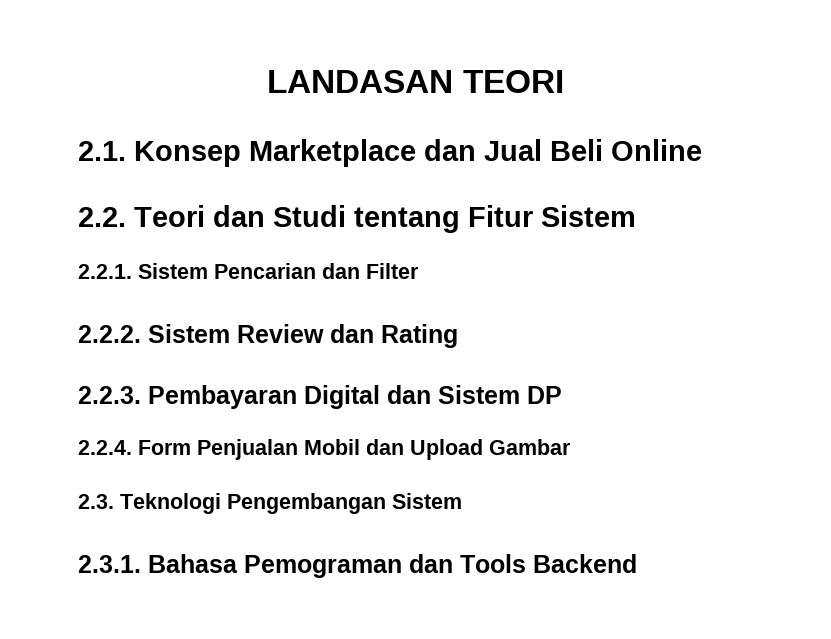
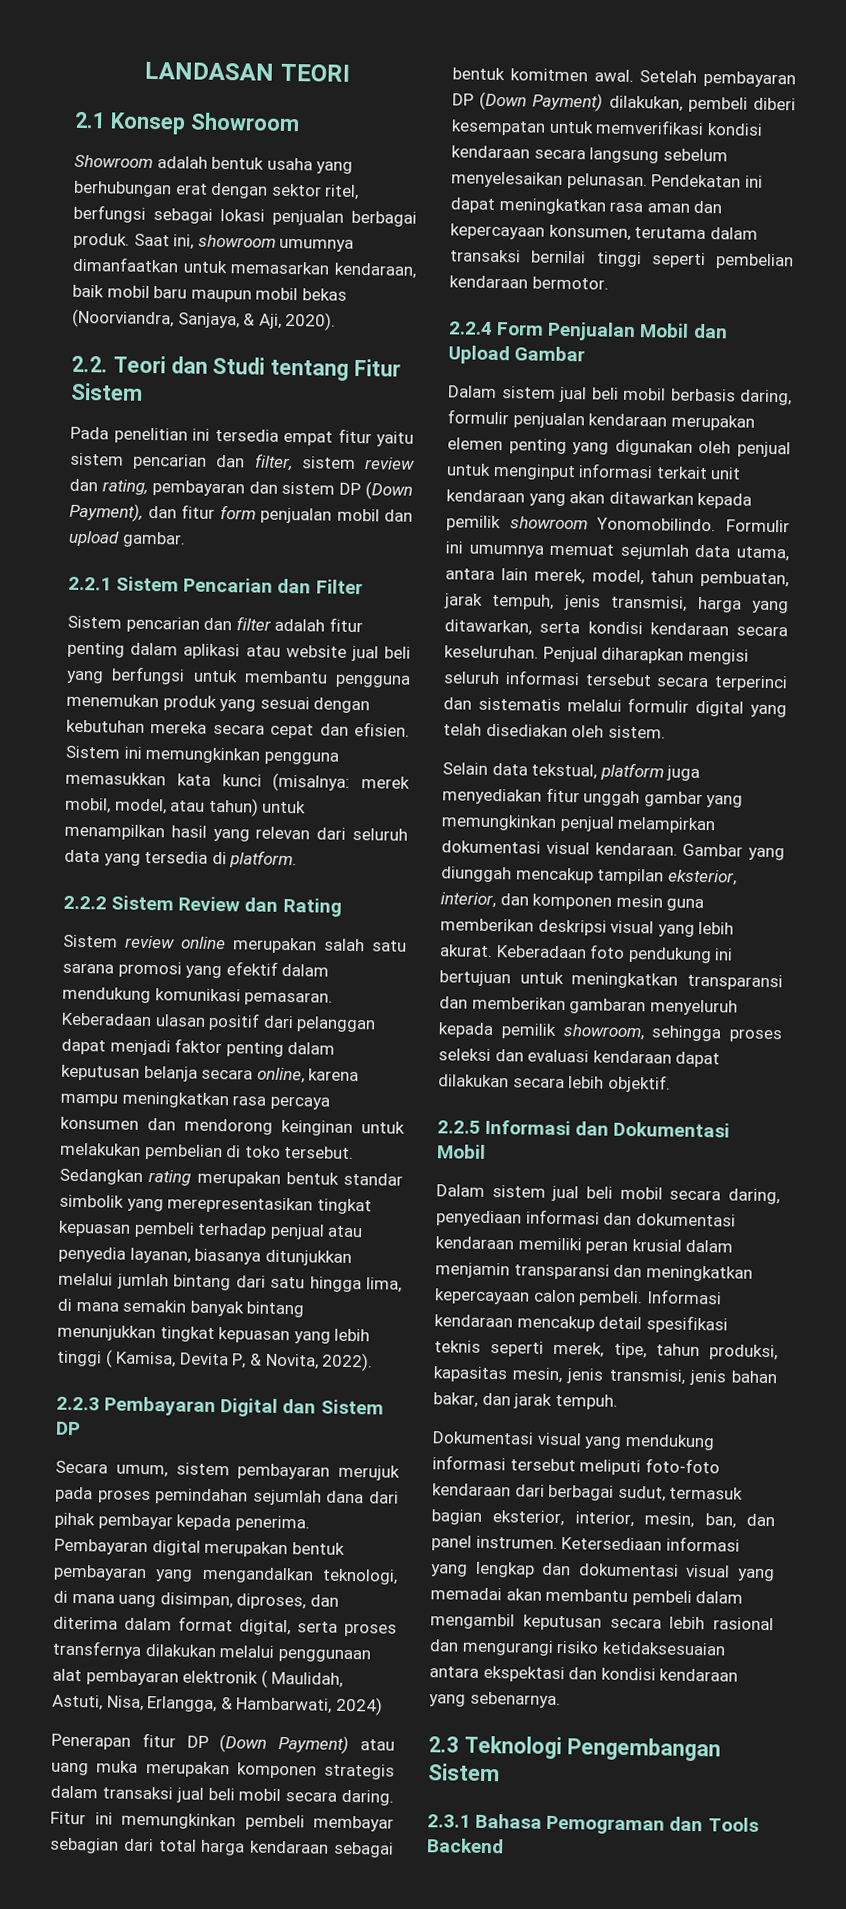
- 2.1. Konsep Marketplace dan Jual Beli Online
+ 2.1 Konsep Showroom
+ Showroom adalah bentuk usaha yang berhubungan erat dengan sektor ritel, berfungsi sebagai lokasi penjualan berbagai produk. Saat ini, showroom umumnya dimanfaatkan untuk memasarkan kendaraan, baik mobil baru maupun mobil bekas (Noorviandra, Sanjaya, & Aji, 2020).
- 2.2.1. Sistem Pencarian dan Filter
- 2.2.2. Sistem Review dan Rating
- 2.2.3. Pembayaran Digital dan Sistem DP
+ Pada penelitian ini tersedia empat fitur yaitu sistem pencarian dan filter, sistem review dan rating, pembayaran dan sistem DP (Down Payment), dan fitur form penjualan mobil dan upload gambar.
+ 2.2.1 Sistem Pencarian dan Filter
+ Sistem pencarian dan filter adalah fitur penting dalam aplikasi atau website jual beli yang berfungsi untuk membantu pengguna menemukan produk yang sesuai dengan kebutuhan mereka secara cepat dan efisien. Sistem ini memungkinkan pengguna memasukkan kata kunci (misalnya: merek mobil, model, atau tahun) untuk menampilkan hasil yang relevan dari seluruh data yang tersedia di platform.
+ 2.2.2 Sistem Review dan Rating
+ Sistem review online merupakan salah satu sarana promosi yang efektif dalam mendukung komunikasi pemasaran. Keberadaan ulasan positif dari pelanggan dapat menjadi faktor penting dalam keputusan belanja secara online, karena mampu meningkatkan rasa percaya konsumen dan mendorong keinginan untuk melakukan pembelian di toko tersebut. Sedangkan rating merupakan bentuk standar simbolik yang merepresentasikan tingkat kepuasan pembeli terhadap penjual atau penyedia layanan, biasanya ditunjukkan melalui jumlah bintang dari satu hingga lima, di mana semakin banyak bintang menunjukkan tingkat kepuasan yang lebih tinggi ( Kamisa, Devita P, & Novita, 2022).
+ 2.2.3 Pembayaran Digital dan Sistem DP
- 2.2.4. Form Penjualan Mobil dan Upload Gambar
+ Secara umum, sistem pembayaran merujuk pada proses pemindahan sejumlah dana dari pihak pembayar kepada penerima. Pembayaran digital merupakan bentuk pembayaran yang mengandalkan teknologi, di mana uang disimpan, diproses, dan diterima dalam format digital, serta proses transfernya dilakukan melalui penggunaan alat pembayaran elektronik ( Maulidah, Astuti, Nisa, Erlangga, & Hambarwati, 2024)
+ Penerapan fitur DP (Down Payment) atau uang muka merupakan komponen strategis dalam transaksi jual beli mobil secara daring. Fitur ini memungkinkan pembeli membayar sebagian dari total harga kendaraan sebagai bentuk komitmen awal. Setelah pembayaran DP (Down Payment) dilakukan, pembeli diberi kesempatan untuk memverifikasi kondisi kendaraan secara langsung sebelum menyelesaikan pelunasan. Pendekatan ini dapat meningkatkan rasa aman dan kepercayaan konsumen, terutama dalam transaksi bernilai tinggi seperti pembelian kendaraan bermotor.
+ 2.2.4 Form Penjualan Mobil dan Upload Gambar
- 2.3. Teknologi Pengembangan Sistem
+ Dalam sistem jual beli mobil berbasis daring, formulir penjualan kendaraan merupakan elemen penting yang digunakan oleh penjual untuk menginput informasi terkait unit kendaraan yang akan ditawarkan kepada pemilik showroom Yonomobilindo. Formulir ini umumnya memuat sejumlah data utama, antara lain merek, model, tahun pembuatan, jarak tempuh, jenis transmisi, harga yang ditawarkan, serta kondisi kendaraan secara keseluruhan. Penjual diharapkan mengisi seluruh informasi tersebut secara terperinci dan sistematis melalui formulir digital yang telah disediakan oleh sistem.
+ Selain data tekstual, platform juga menyediakan fitur unggah gambar yang memungkinkan penjual melampirkan dokumentasi visual kendaraan. Gambar yang diunggah mencakup tampilan eksterior, interior, dan komponen mesin guna memberikan deskripsi visual yang lebih akurat. Keberadaan foto pendukung ini bertujuan untuk meningkatkan transparansi dan memberikan gambaran menyeluruh kepada pemilik showroom, sehingga proses seleksi dan evaluasi kendaraan dapat dilakukan secara lebih objektif.
+ 2.2.5 Informasi dan Dokumentasi Mobil
+ Dalam sistem jual beli mobil secara daring, penyediaan informasi dan dokumentasi kendaraan memiliki peran krusial dalam menjamin transparansi dan meningkatkan kepercayaan calon pembeli. Informasi kendaraan mencakup detail spesifikasi teknis seperti merek, tipe, tahun produksi, kapasitas mesin, jenis transmisi, jenis bahan bakar, dan jarak tempuh.
+ Dokumentasi visual yang mendukung informasi tersebut meliputi foto-foto kendaraan dari berbagai sudut, termasuk bagian eksterior, interior, mesin, ban, dan panel instrumen. Ketersediaan informasi yang lengkap dan dokumentasi visual yang memadai akan membantu pembeli dalam mengambil keputusan secara lebih rasional dan mengurangi risiko ketidaksesuaian antara ekspektasi dan kondisi kendaraan yang sebenarnya.
+ 2.3 Teknologi Pengembangan Sistem
- 2.3.1. Bahasa Pemograman dan Tools Backend
+ 2.3.1 Bahasa Pemograman dan Tools Backend

